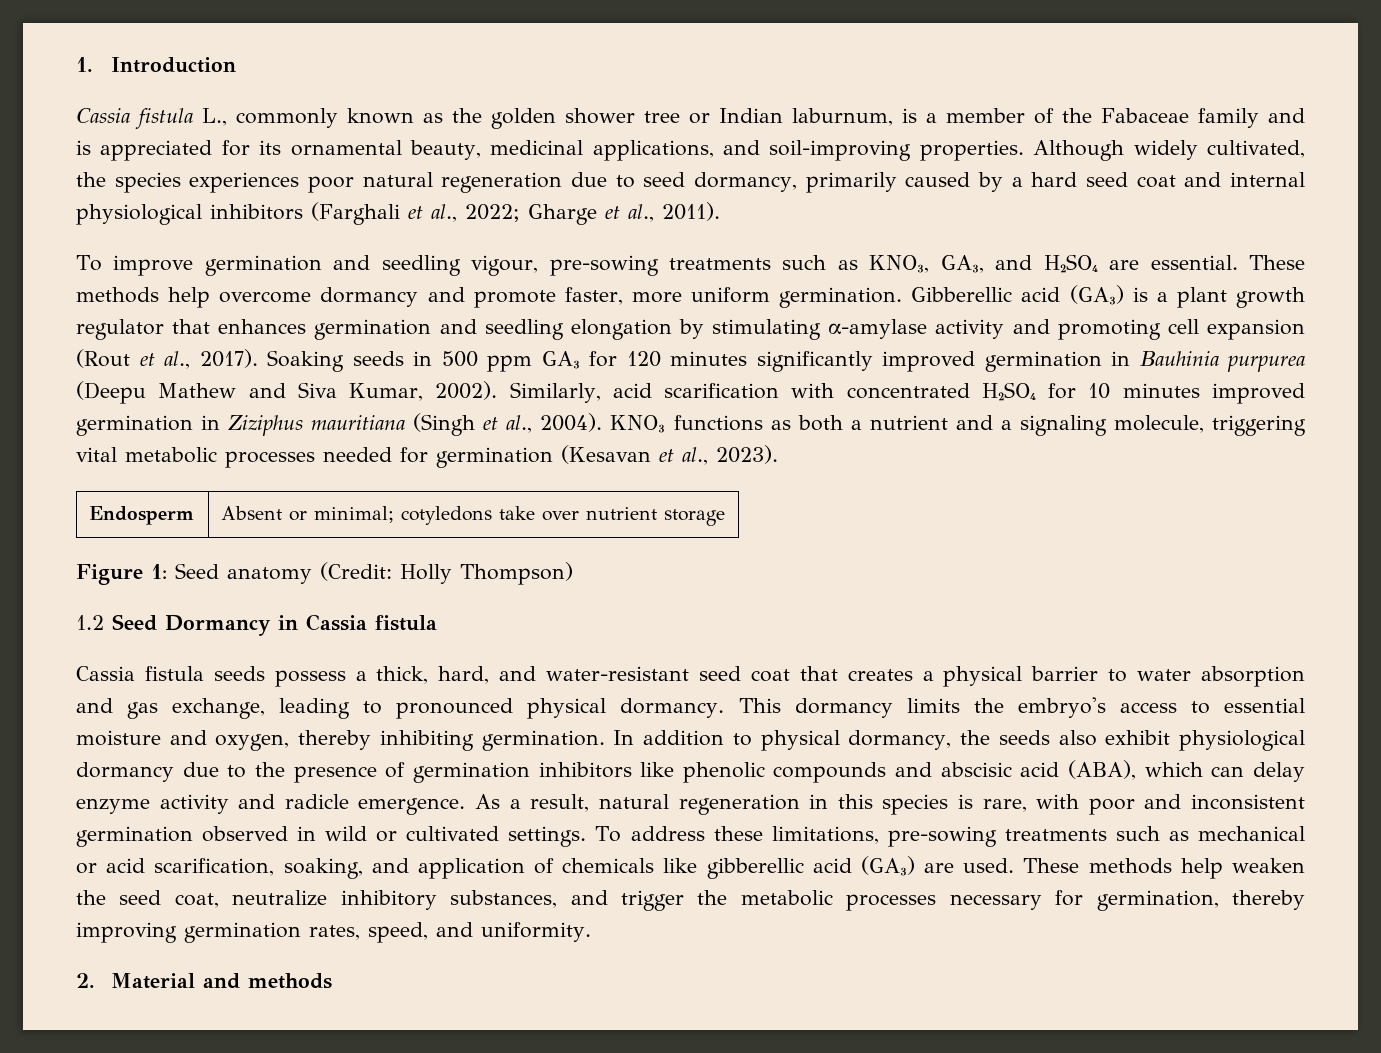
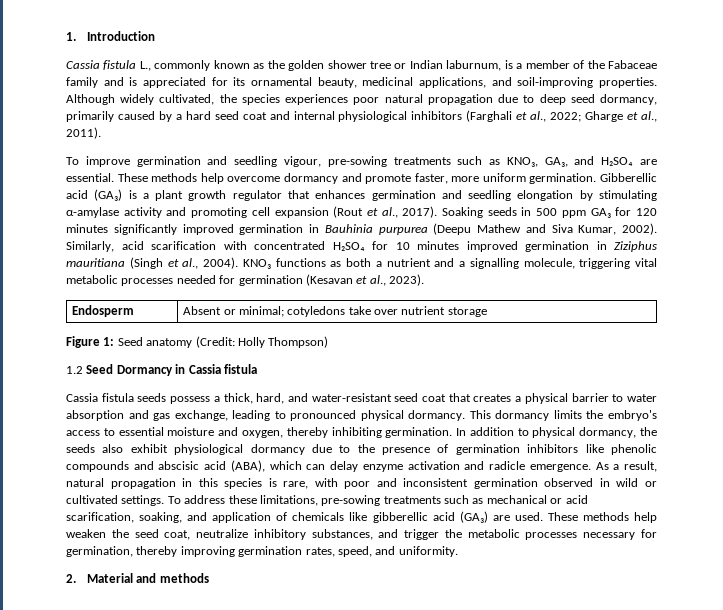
- Although widely cultivated, the species experiences poor natural regeneration due to seed dormancy, primarily caused by a hard seed coat and internal physiological inhibitors (Farghali et al., 2022; Gharge et al., 2011).
+ Although widely cultivated, the species experiences poor natural propagation due to deep seed dormancy, primarily caused by a hard seed coat and internal physiological inhibitors (Farghali et al., 2022; Gharge et al., 2011).
- KNO₃ functions as both a nutrient and a signaling molecule, triggering vital metabolic processes needed for germination (Kesavan et al., 2023).
+ KNO₃ functions as both a nutrient and a signalling molecule, triggering vital metabolic processes needed for germination (Kesavan et al., 2023).
- In addition to physical dormancy, the seeds also exhibit physiological dormancy due to the presence of germination inhibitors like phenolic compounds and abscisic acid (ABA), which can delay enzyme activity and radicle emergence.
+ In addition to physical dormancy, the seeds also exhibit physiological dormancy due to the presence of germination inhibitors like phenolic compounds and abscisic acid (ABA), which can delay enzyme activation and radicle emergence.
- As a result, natural regeneration in this species is rare, with poor and inconsistent germination observed in wild or cultivated settings.
+ As a result, natural propagation in this species is rare, with poor and inconsistent germination observed in wild or cultivated settings.

